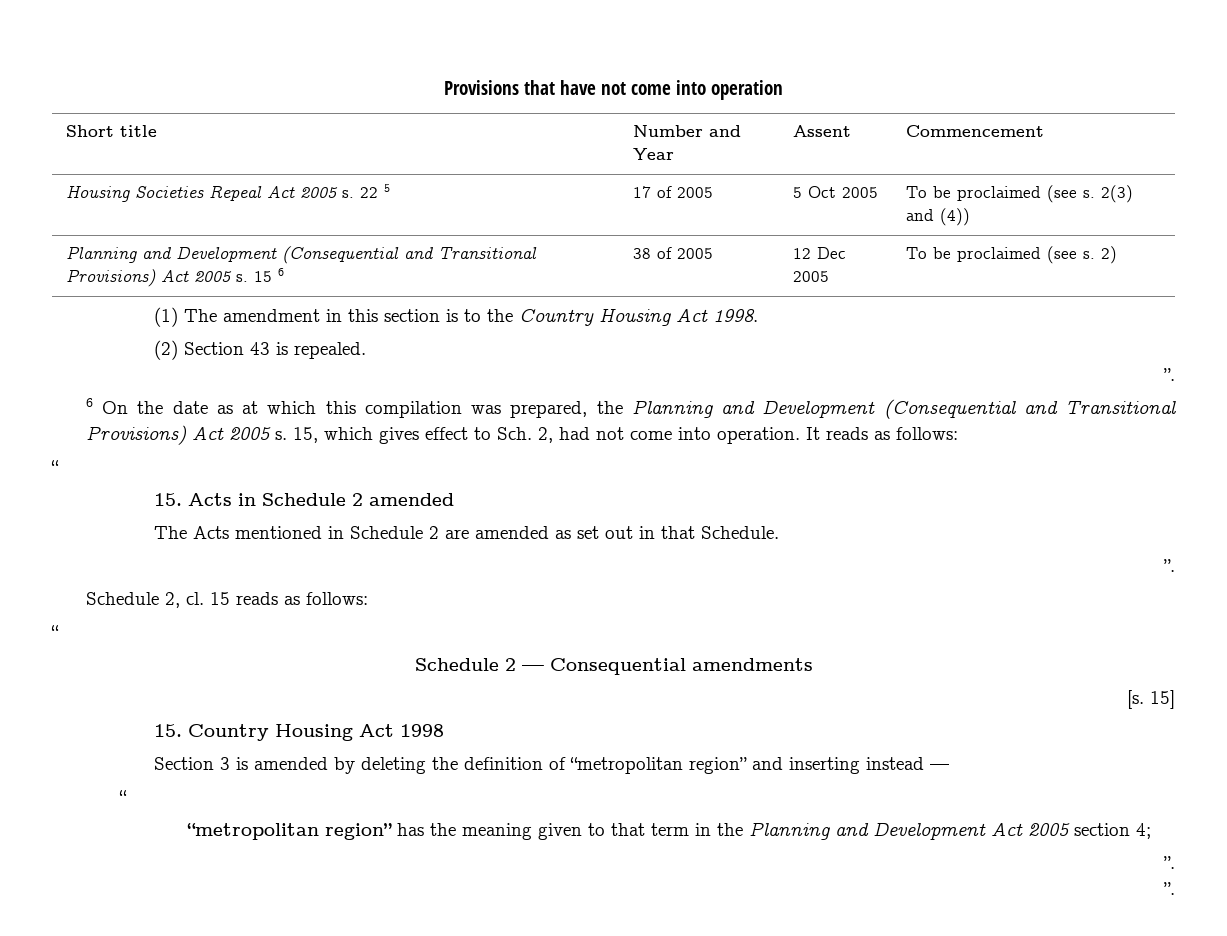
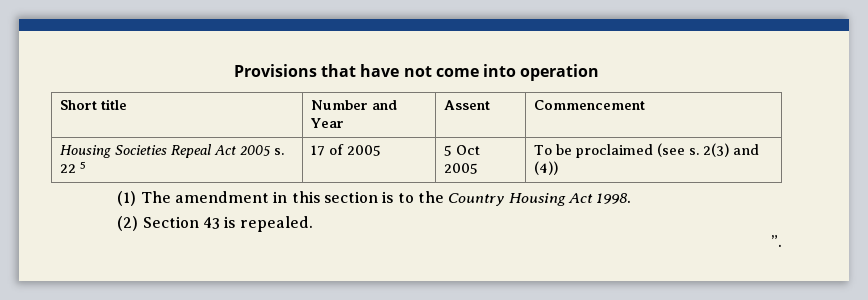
- Planning and Development (Consequential and Transitional Provisions) Act 2005 s. 15 6 | 38 of 2005 | 12 Dec 2005 | To be proclaimed (see s. 2)
- 6 On the date as at which this compilation was prepared, the Planning and Development (Consequential and Transitional Provisions) Act 2005 s. 15, which gives effect to Sch. 2, had not come into operation. It reads as follows:
- “
- 15. Acts in Schedule 2 amended
- The Acts mentioned in Schedule 2 are amended as set out in that Schedule.
- ”.
- Schedule 2, cl. 15 reads as follows:
- “
- Schedule 2 — Consequential amendments
- [s. 15]
- 15. Country Housing Act 1998
- Section 3 is amended by deleting the definition of “metropolitan region” and inserting instead —
- “
- “metropolitan region” has the meaning given to that term in the Planning and Development Act 2005 section 4;
- ”.
- ”.

